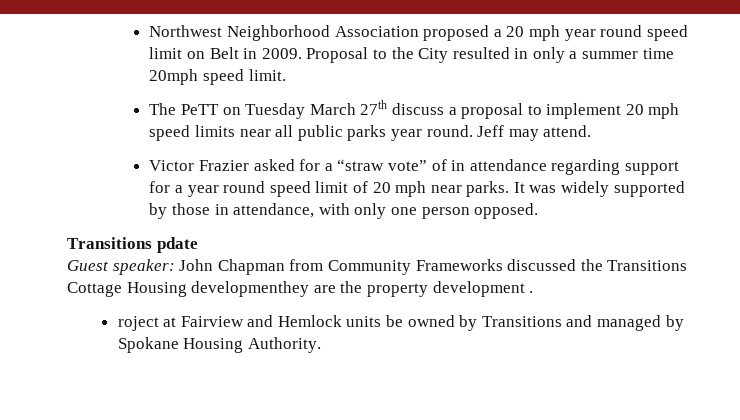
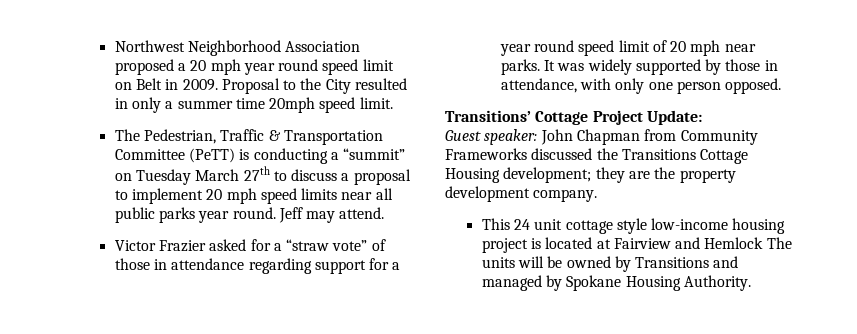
- The PeTT on Tuesday March 27th discuss a proposal to implement 20 mph speed limits near all public parks year round.
+ The Pedestrian, Traffic & Transportation Committee (PeTT) is conducting a “summit” on Tuesday March 27th to discuss a proposal to implement 20 mph speed limits near all public parks year round.
- Victor Frazier asked for a “straw vote” of in attendance regarding support for a year round speed limit of 20 mph near parks.
+ Victor Frazier asked for a “straw vote” of those in attendance regarding support for a year round speed limit of 20 mph near parks.
- Transitions pdate
+ Transitions’ Cottage Project Update:
- Guest speaker: John Chapman from Community Frameworks discussed the Transitions Cottage Housing developmenthey are the property development .
- roject at Fairview and Hemlock units be owned by Transitions and managed by Spokane Housing Authority.
+ Guest speaker: John Chapman from Community Frameworks discussed the Transitions Cottage Housing development; they are the property development company.
+ This 24 unit cottage style low-income housing project is located at Fairview and Hemlock The units will be owned by Transitions and managed by Spokane Housing Authority.

